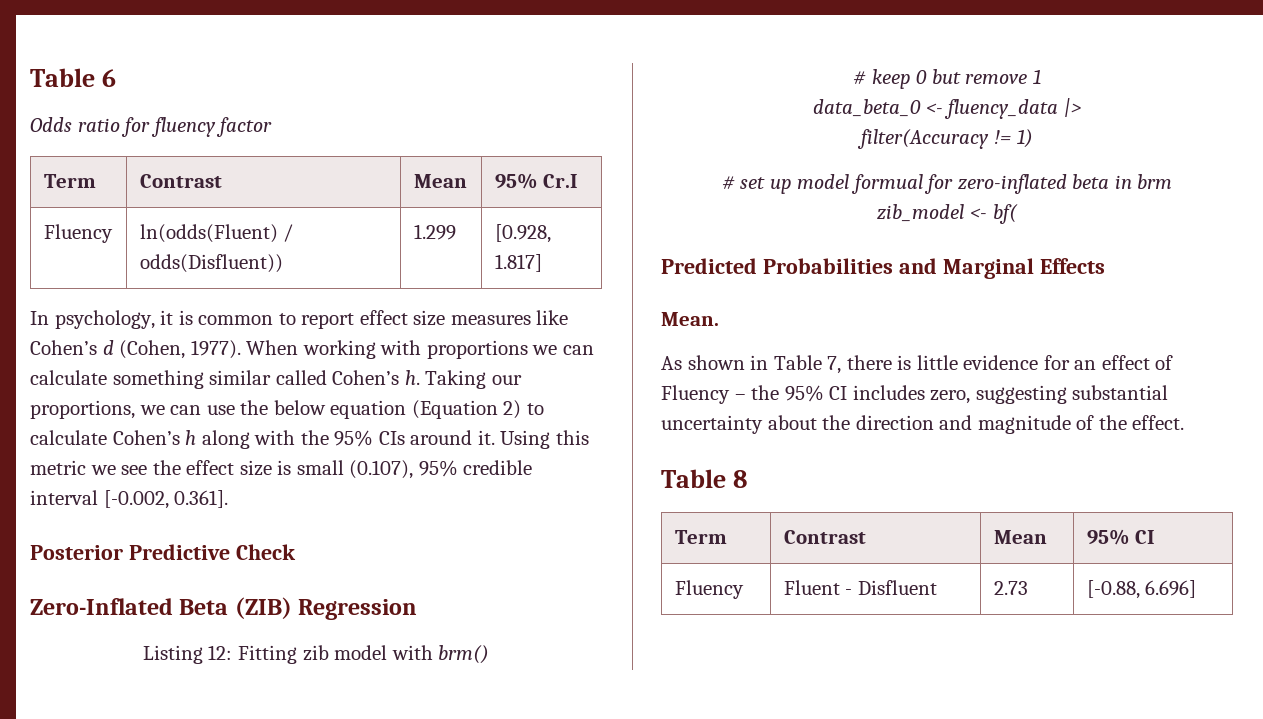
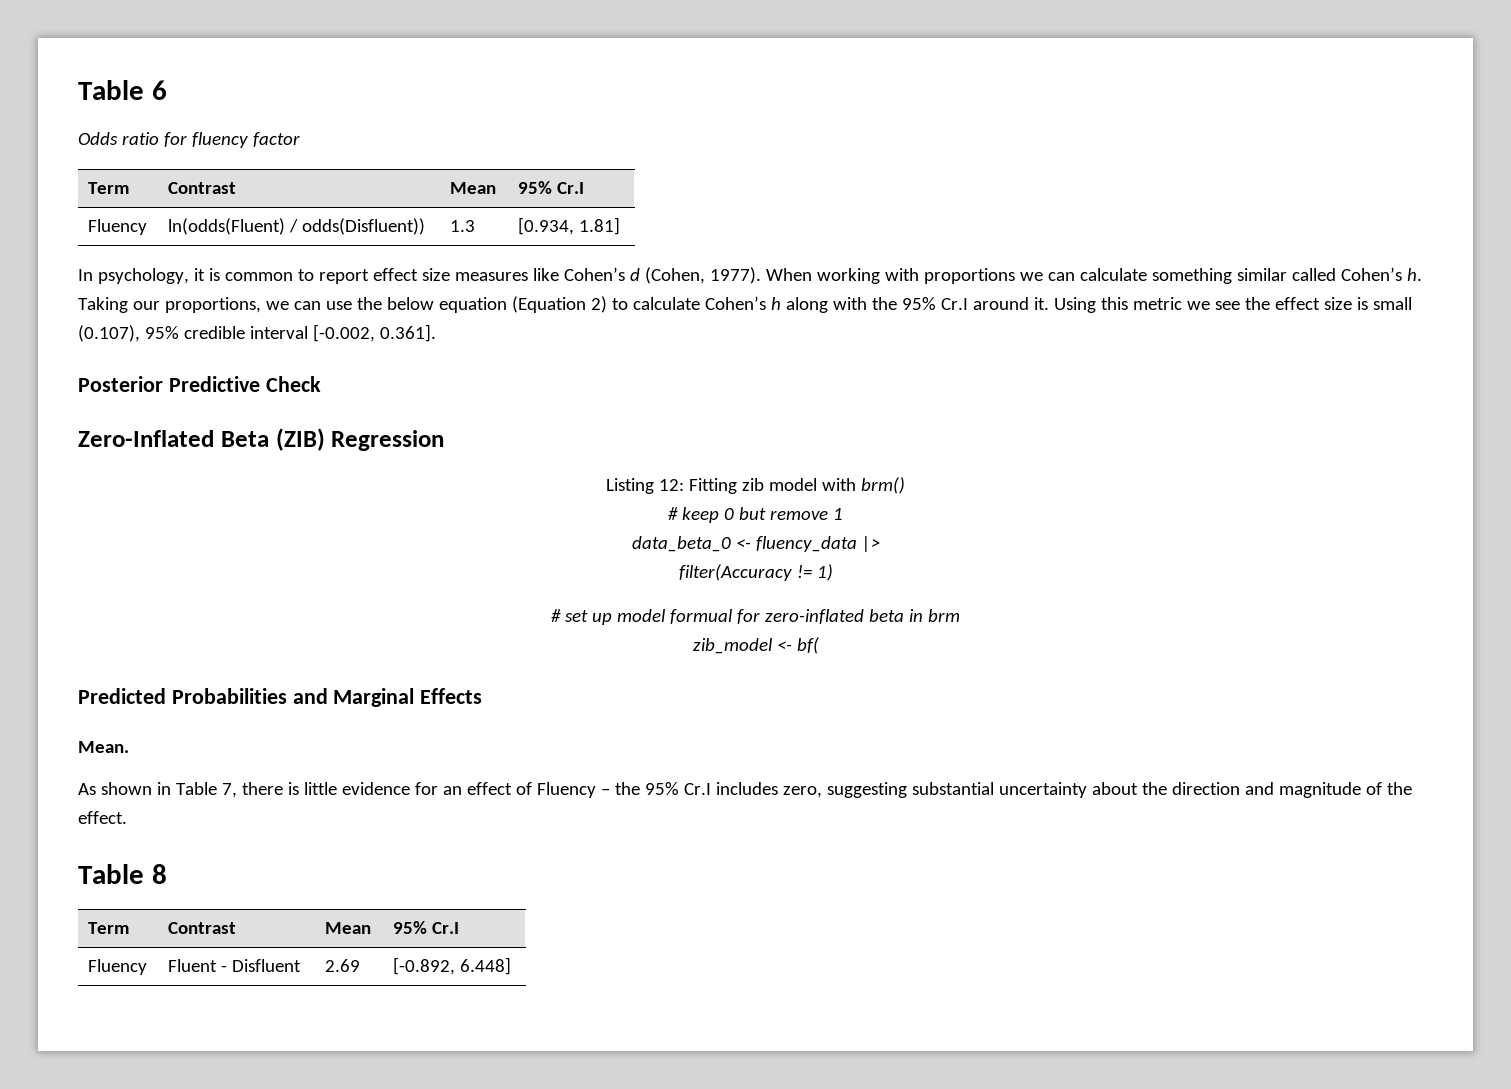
- Fluency | ln(odds(Fluent) / odds(Disfluent)) | 1.299 | [0.928, 1.817]
+ Fluency | ln(odds(Fluent) / odds(Disfluent)) | 1.3 | [0.934, 1.81]
- Taking our proportions, we can use the below equation (Equation 2) to calculate Cohen’s h along with the 95% CIs around it.
+ Taking our proportions, we can use the below equation (Equation 2) to calculate Cohen’s h along with the 95% Cr.I around it.
- As shown in Table 7, there is little evidence for an effect of Fluency – the 95% CI includes zero, suggesting substantial uncertainty about the direction and magnitude of the effect.
+ As shown in Table 7, there is little evidence for an effect of Fluency – the 95% Cr.I includes zero, suggesting substantial uncertainty about the direction and magnitude of the effect.
  Table 8
- Term | Contrast | Mean | 95% CI
+ Term | Contrast | Mean | 95% Cr.I
- Fluency | Fluent - Disfluent | 2.73 | [-0.88, 6.696]
+ Fluency | Fluent - Disfluent | 2.69 | [-0.892, 6.448]

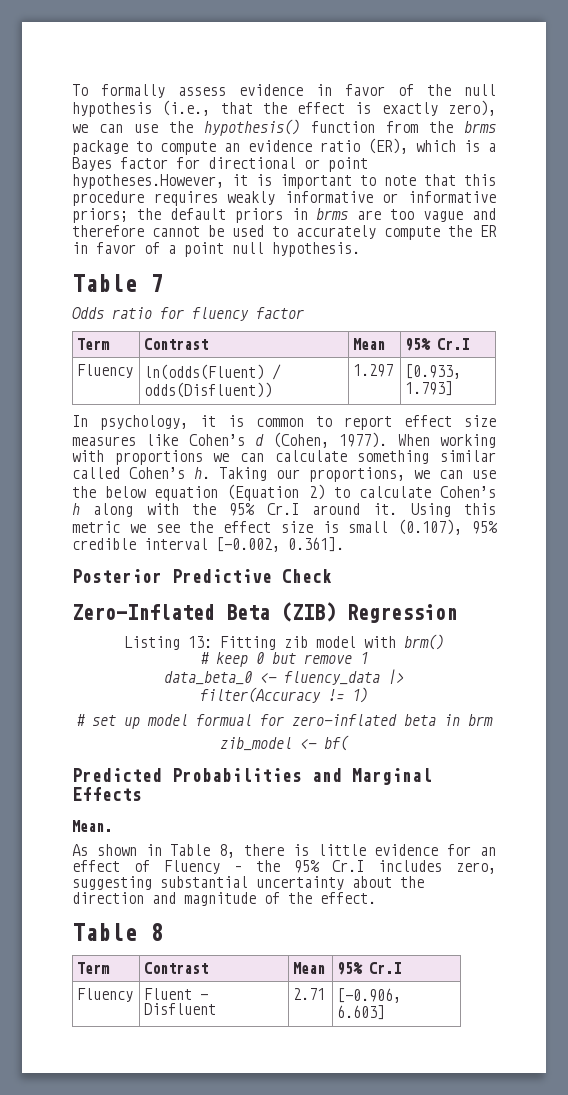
- Table 6
+ To formally assess evidence in favor of the null hypothesis (i.e., that the effect is exactly zero), we can use the hypothesis() function from the brms package to compute an evidence ratio (ER), which is a Bayes factor for directional or point hypotheses.However, it is important to note that this procedure requires weakly informative or informative priors; the default priors in brms are too vague and therefore cannot be used to accurately compute the ER in favor of a point null hypothesis.
+ Table 7
- Fluency | ln(odds(Fluent) / odds(Disfluent)) | 1.3 | [0.934, 1.81]
+ Fluency | ln(odds(Fluent) / odds(Disfluent)) | 1.297 | [0.933, 1.793]
- Listing 12: Fitting zib model with brm()
+ Listing 13: Fitting zib model with brm()
- As shown in Table 7, there is little evidence for an effect of Fluency – the 95% Cr.I includes zero, suggesting substantial uncertainty about the direction and magnitude of the effect.
+ As shown in Table 8, there is little evidence for an effect of Fluency – the 95% Cr.I includes zero, suggesting substantial uncertainty about the direction and magnitude of the effect.
- Fluency | Fluent - Disfluent | 2.69 | [-0.892, 6.448]
+ Fluency | Fluent - Disfluent | 2.71 | [-0.906, 6.603]

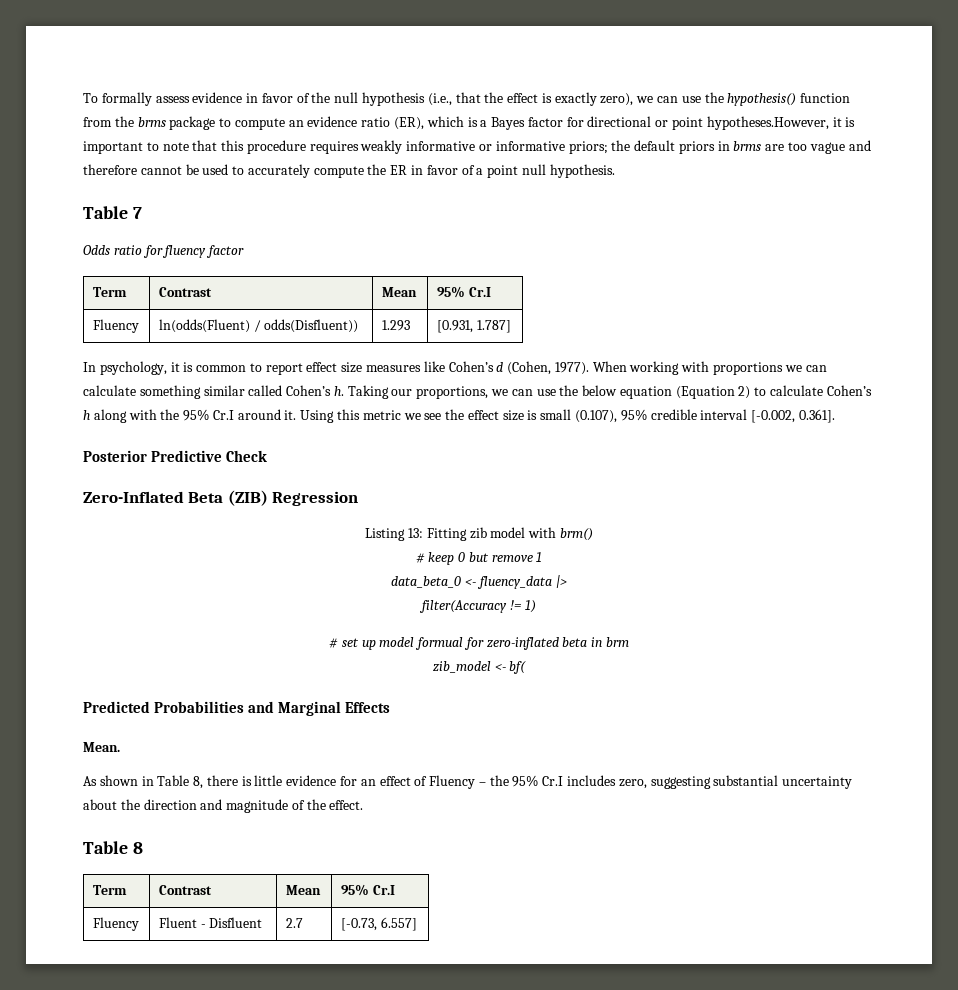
- Fluency | ln(odds(Fluent) / odds(Disfluent)) | 1.297 | [0.933, 1.793]
+ Fluency | ln(odds(Fluent) / odds(Disfluent)) | 1.293 | [0.931, 1.787]
- Fluency | Fluent - Disfluent | 2.71 | [-0.906, 6.603]
+ Fluency | Fluent - Disfluent | 2.7 | [-0.73, 6.557]

